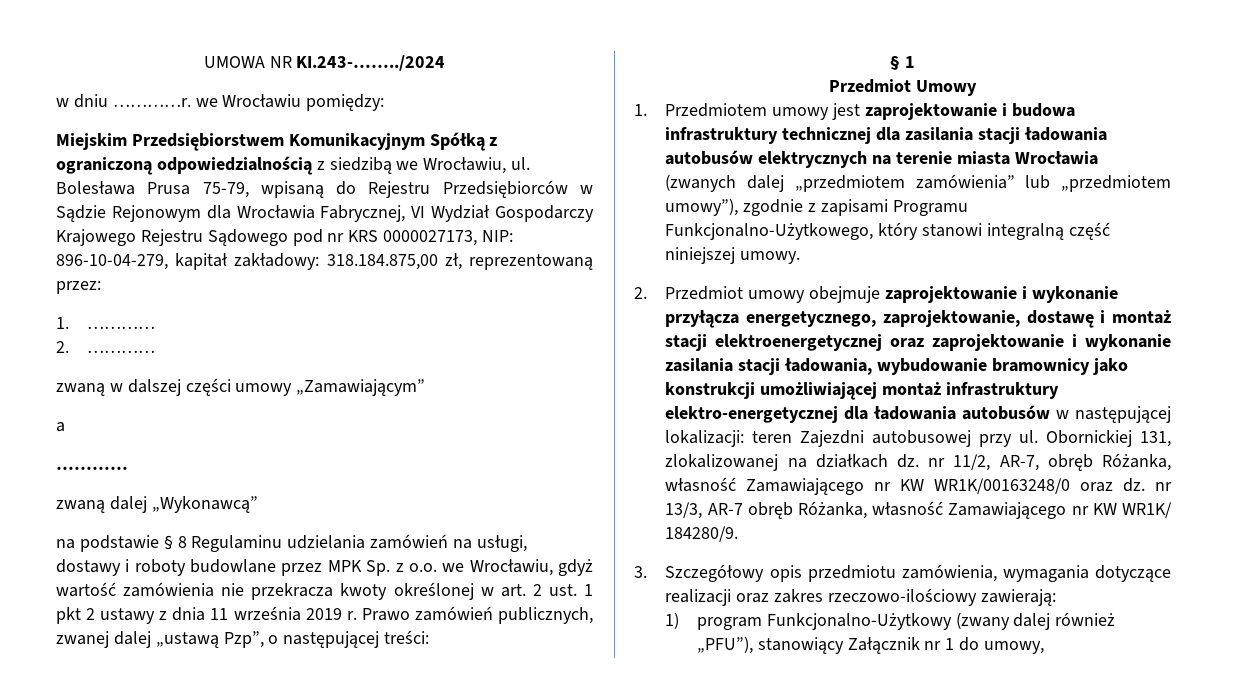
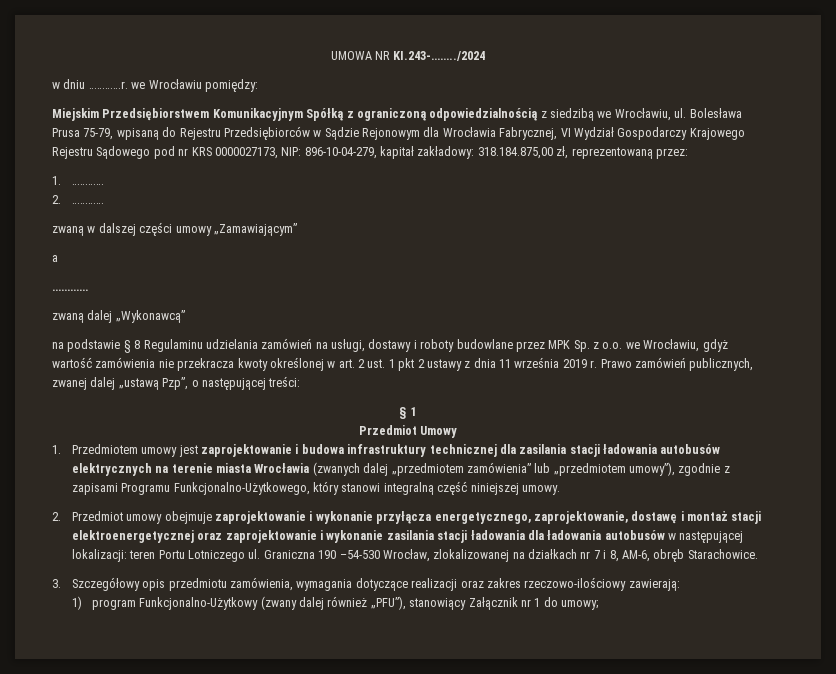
- 2. Przedmiot umowy obejmuje zaprojektowanie i wykonanie przyłącza energetycznego, zaprojektowanie, dostawę i montaż stacji elektroenergetycznej oraz zaprojektowanie i wykonanie zasilania stacji ładowania, wybudowanie bramownicy jako konstrukcji umożliwiającej montaż infrastruktury elektro-energetycznej dla ładowania autobusów w następującej lokalizacji: teren Zajezdni autobusowej przy ul. Obornickiej 131, zlokalizowanej na działkach dz. nr 11/2, AR-7, obręb Różanka, własność Zamawiającego nr KW WR1K/00163248/0 oraz dz. nr 13/3, AR-7 obręb Różanka, własność Zamawiającego nr KW WR1K/ 184280/9.
+ 2. Przedmiot umowy obejmuje zaprojektowanie i wykonanie przyłącza energetycznego, zaprojektowanie, dostawę i montaż stacji elektroenergetycznej oraz zaprojektowanie i wykonanie zasilania stacji ładowania dla ładowania autobusów w następującej lokalizacji: teren Portu Lotniczego ul. Graniczna 190 –54-530 Wrocław, zlokalizowanej na działkach nr 7 i 8, AM-6, obręb Starachowice.
- 1) program Funkcjonalno-Użytkowy (zwany dalej również „PFU”), stanowiący Załącznik nr 1 do umowy,
+ 1) program Funkcjonalno-Użytkowy (zwany dalej również „PFU”), stanowiący Załącznik nr 1 do umowy;

